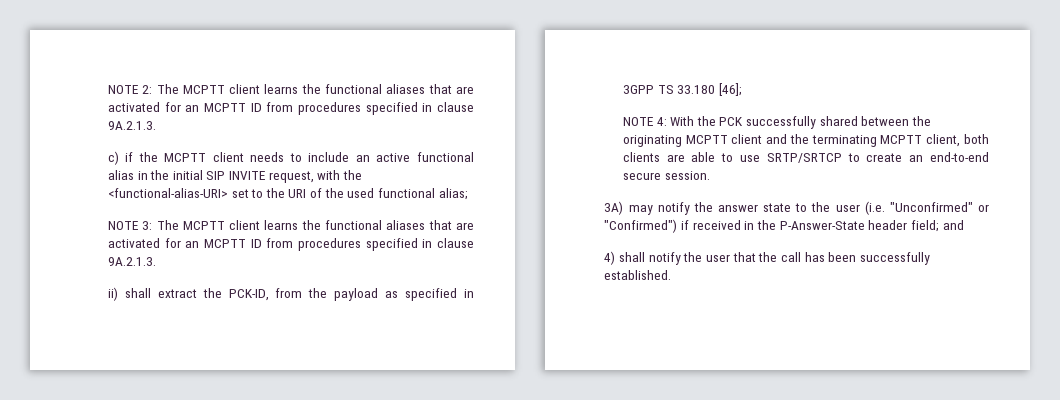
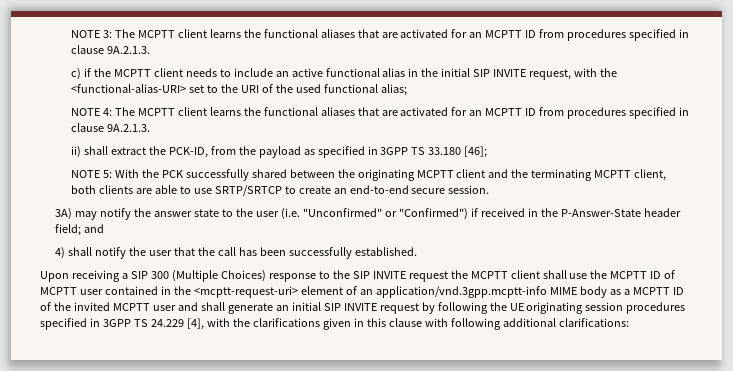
- NOTE 2: The MCPTT client learns the functional aliases that are activated for an MCPTT ID from procedures specified in clause 9A.2.1.3.
+ NOTE 3: The MCPTT client learns the functional aliases that are activated for an MCPTT ID from procedures specified in clause 9A.2.1.3.
- NOTE 3: The MCPTT client learns the functional aliases that are activated for an MCPTT ID from procedures specified in clause 9A.2.1.3.
+ NOTE 4: The MCPTT client learns the functional aliases that are activated for an MCPTT ID from procedures specified in clause 9A.2.1.3.
- NOTE 4: With the PCK successfully shared between the originating MCPTT client and the terminating MCPTT client, both clients are able to use SRTP/SRTCP to create an end-to-end secure session.
+ NOTE 5: With the PCK successfully shared between the originating MCPTT client and the terminating MCPTT client, both clients are able to use SRTP/SRTCP to create an end-to-end secure session.
+ Upon receiving a SIP 300 (Multiple Choices) response to the SIP INVITE request the MCPTT client shall use the MCPTT ID of MCPTT user contained in the <mcptt-request-uri> element of an application/vnd.3gpp.mcptt-info MIME body as a MCPTT ID of the invited MCPTT user and shall generate an initial SIP INVITE request by following the UE originating session procedures specified in 3GPP TS 24.229 [4], with the clarifications given in this clause with following additional clarifications:

